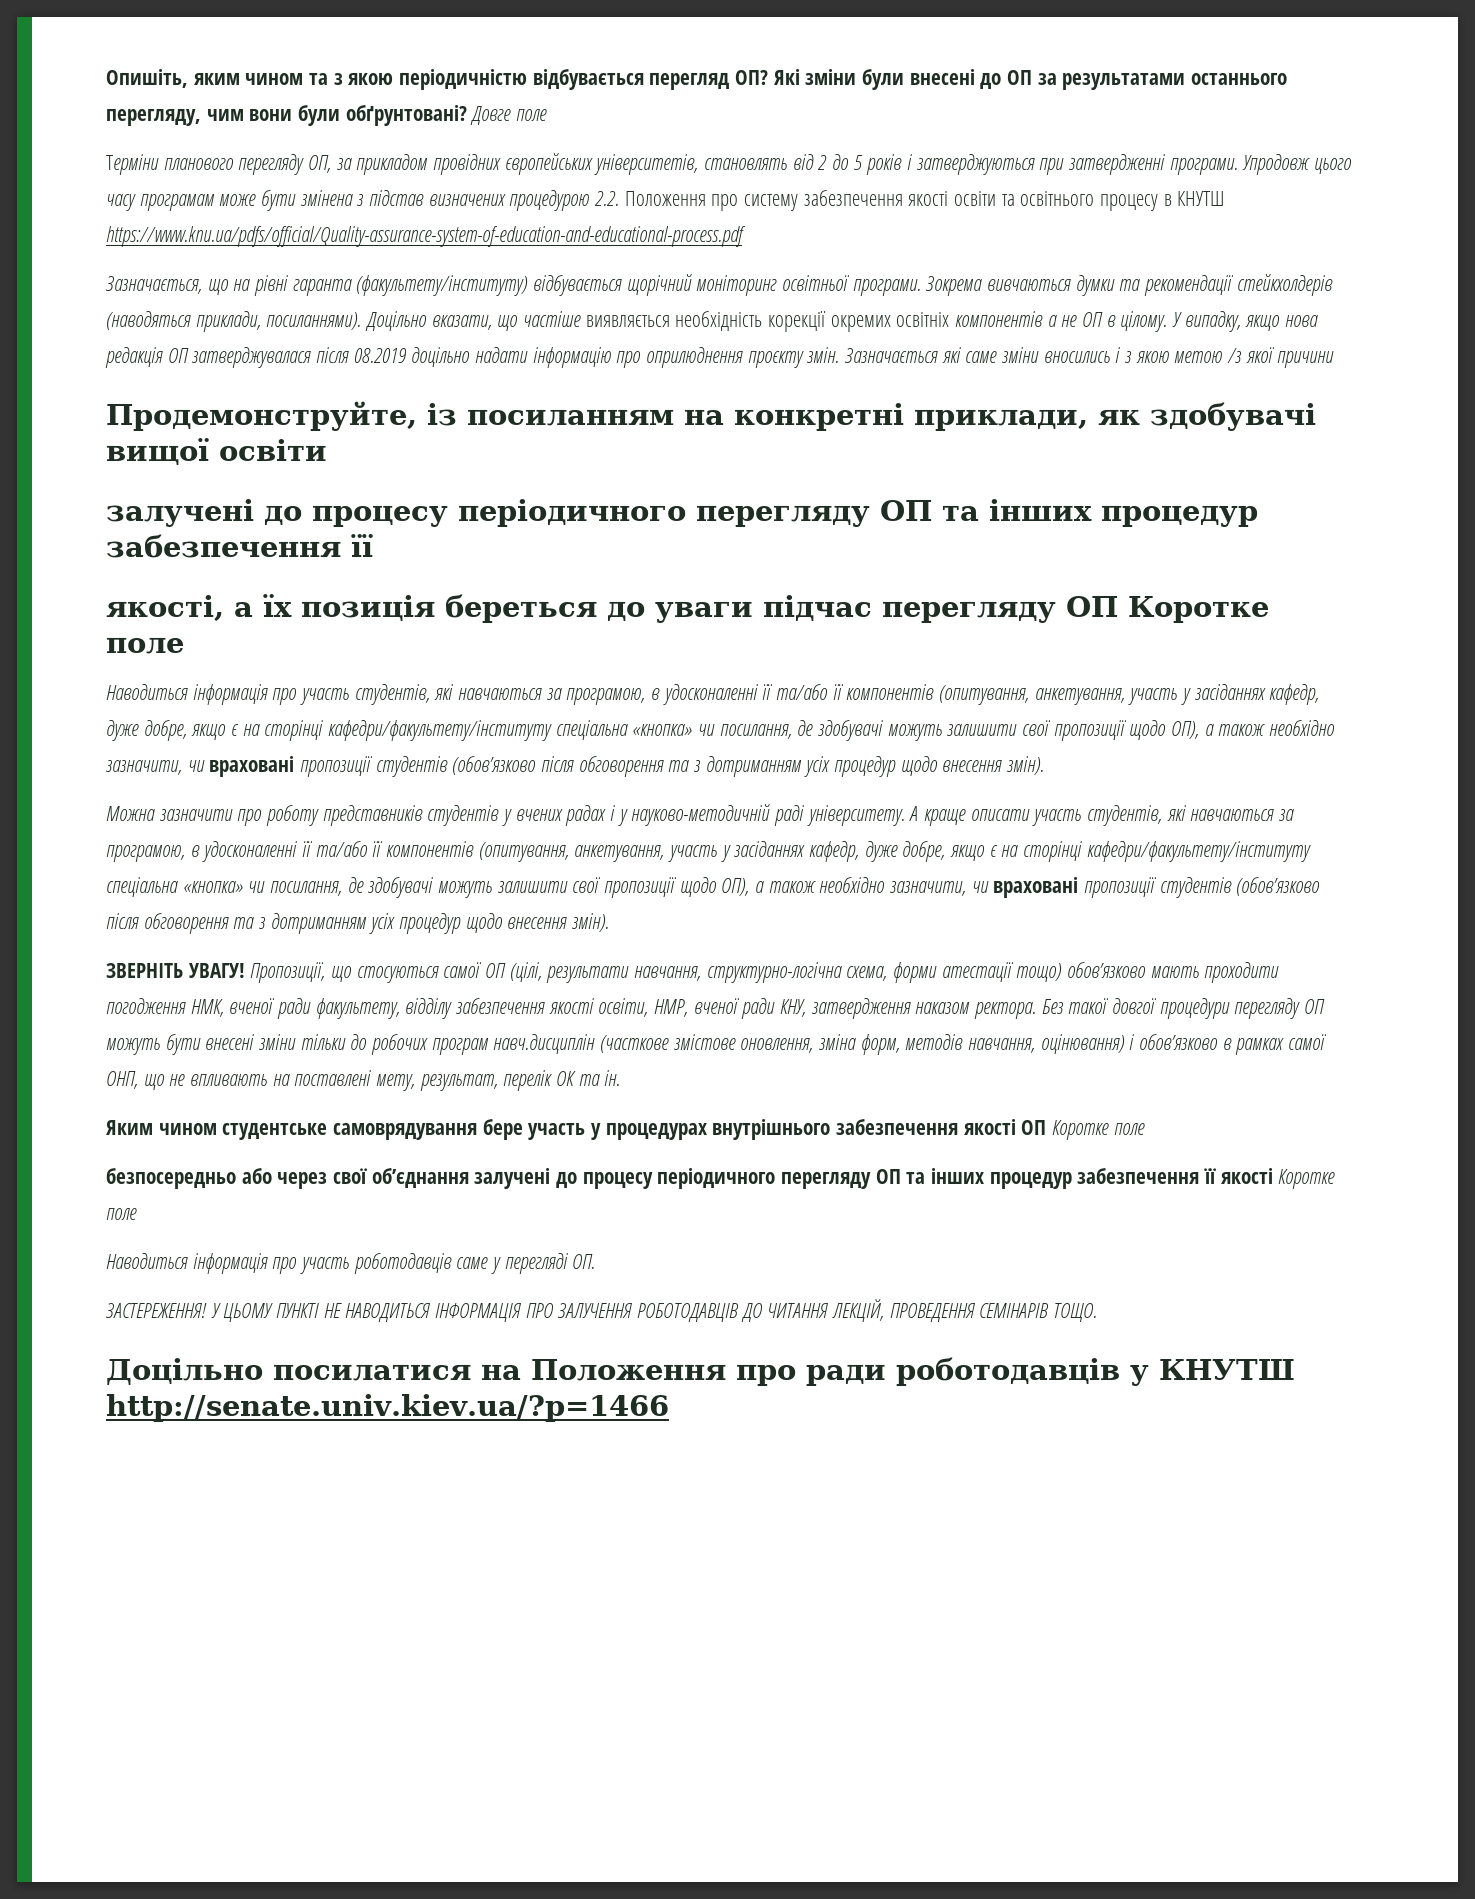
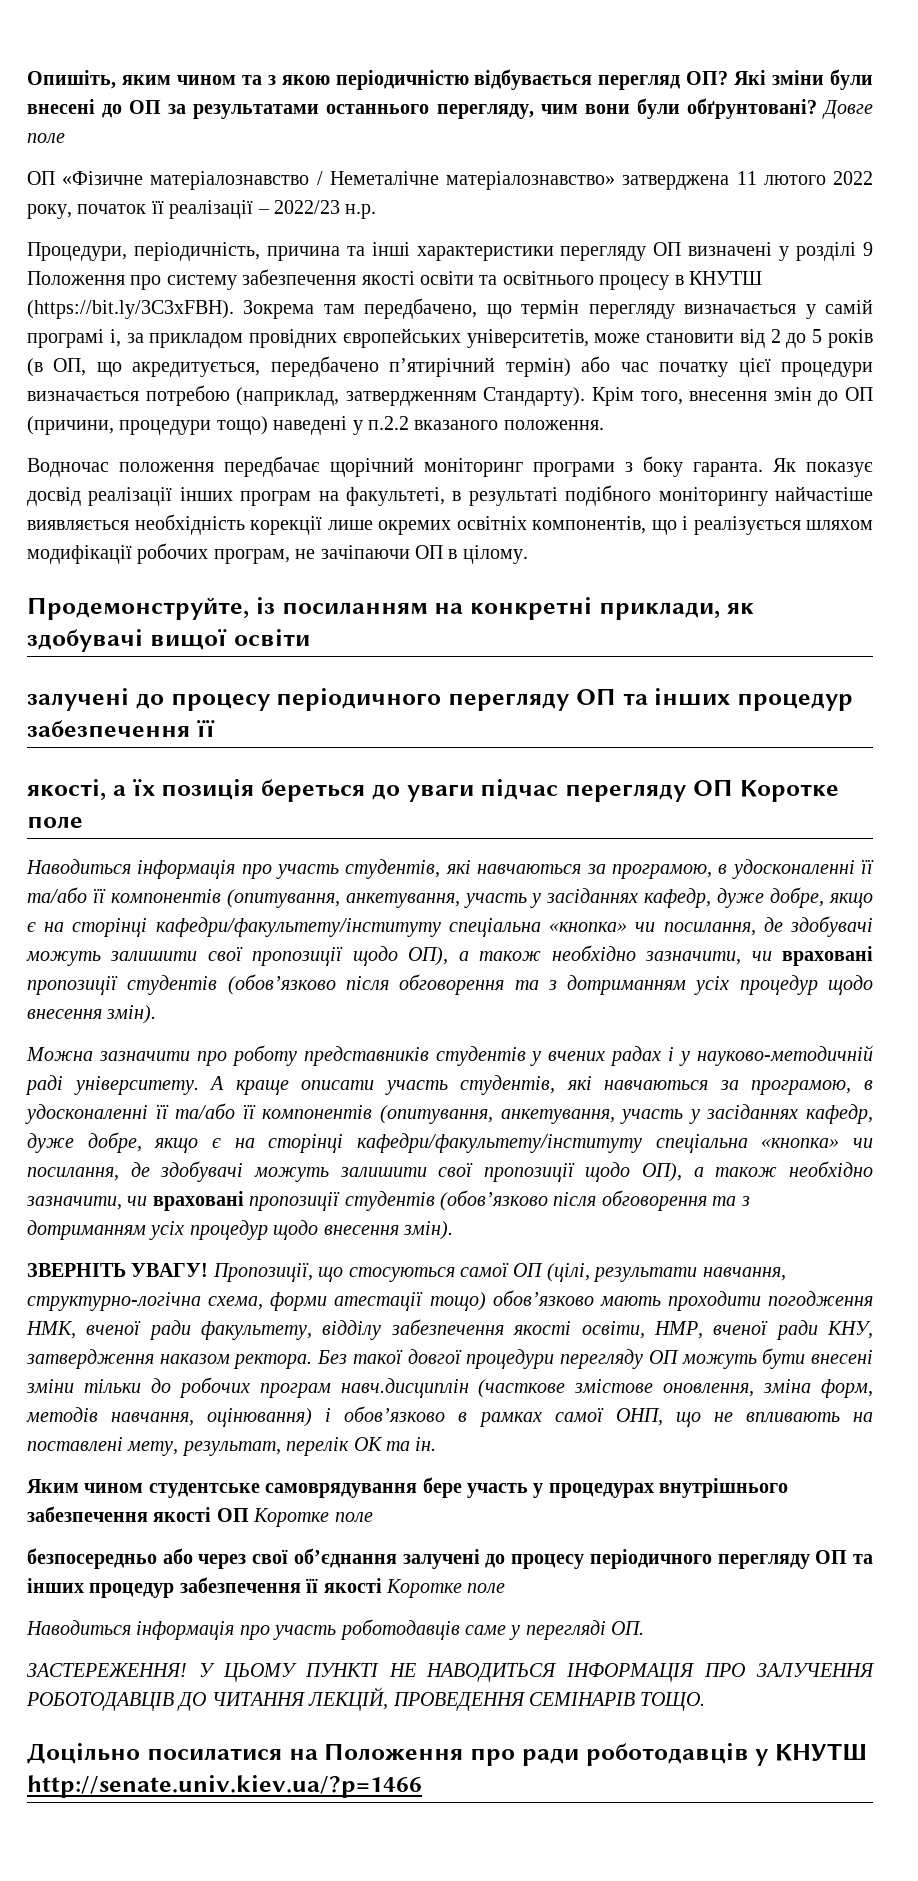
- Терміни планового перегляду ОП, за прикладом провідних європейських університетів, становлять від 2 до 5 років і затверджуються при затвердженні програми. Упродовж цього часу програмам може бути змінена з підстав визначених процедурою 2.2. Положення про систему забезпечення якості освіти та освітнього процесу в КНУТШ https://www.knu.ua/pdfs/official/Quality-assurance-system-of-education-and-educational-process.pdf
- Зазначається, що на рівні гаранта (факультету/інституту) відбувається щорічний моніторинг освітньої програми. Зокрема вивчаються думки та рекомендації стейкхолдерів (наводяться приклади, посиланнями). Доцільно вказати, що частіше виявляється необхідність корекції окремих освітніх компонентів а не ОП в цілому. У випадку, якщо нова редакція ОП затверджувалася після 08.2019 доцільно надати інформацію про оприлюднення проєкту змін. Зазначається які саме зміни вносились і з якою метою /з якої причини
+ ОП «Фізичне матеріалознавство / Неметалічне матеріалознавство» затверджена 11 лютого 2022 року, початок її реалізації – 2022/23 н.р.
+ Процедури, періодичність, причина та інші характеристики перегляду ОП визначені у розділі 9 Положення про систему забезпечення якості освіти та освітнього процесу в КНУТШ (https://bit.ly/3C3xFBH). Зокрема там передбачено, що термін перегляду визначається у самій програмі і, за прикладом провідних європейських університетів, може становити від 2 до 5 років (в ОП, що акредитується, передбачено п’ятирічний термін) або час початку цієї процедури визначається потребою (наприклад, затвердженням Стандарту). Крім того, внесення змін до ОП (причини, процедури тощо) наведені у п.2.2 вказаного положення.
+ Водночас положення передбачає щорічний моніторинг програми з боку гаранта. Як показує досвід реалізації інших програм на факультеті, в результаті подібного моніторингу найчастіше виявляється необхідність корекції лише окремих освітніх компонентів, що і реалізується шляхом модифікації робочих програм, не зачіпаючи ОП в цілому.

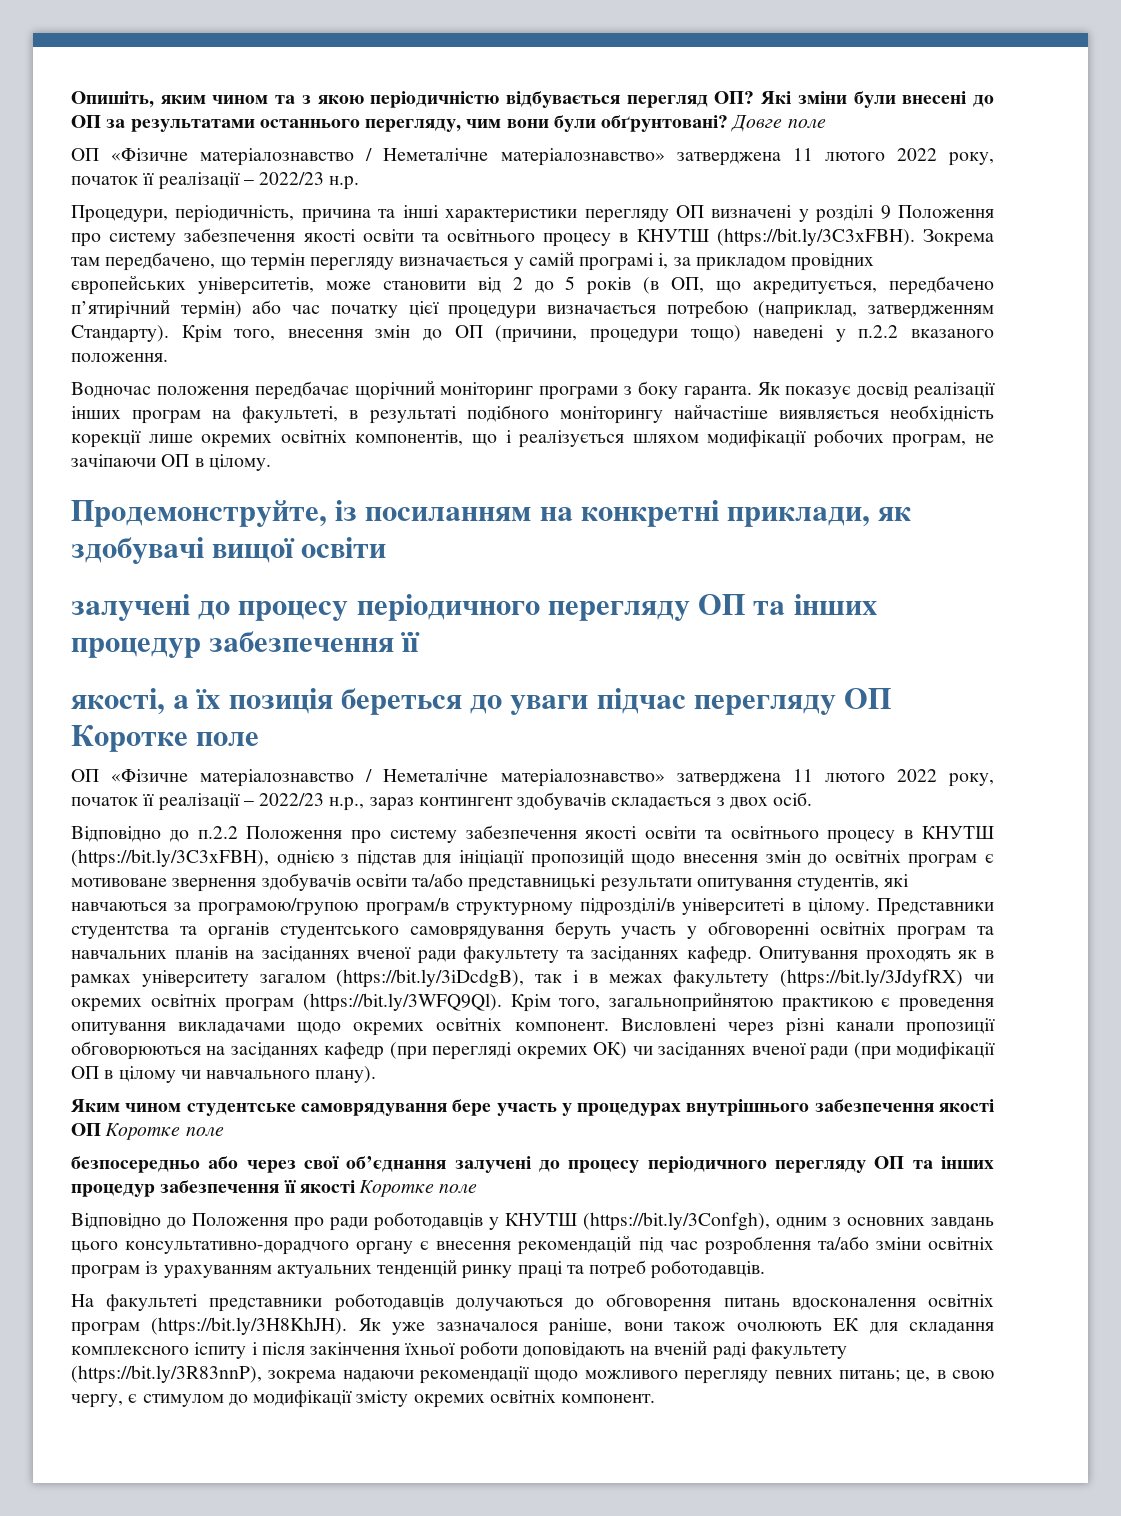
- Наводиться інформація про участь студентів, які навчаються за програмою, в удосконаленні її та/або її компонентів (опитування, анкетування, участь у засіданнях кафедр, дуже добре, якщо є на сторінці кафедри/факультету/інституту спеціальна «кнопка» чи посилання, де здобувачі можуть залишити свої пропозиції щодо ОП), а також необхідно зазначити, чи враховані пропозиції студентів (обов’язково після обговорення та з дотриманням усіх процедур щодо внесення змін).
- Можна зазначити про роботу представників студентів у вчених радах і у науково-методичній раді університету. А краще описати участь студентів, які навчаються за програмою, в удосконаленні її та/або її компонентів (опитування, анкетування, участь у засіданнях кафедр, дуже добре, якщо є на сторінці кафедри/факультету/інституту спеціальна «кнопка» чи посилання, де здобувачі можуть залишити свої пропозиції щодо ОП), а також необхідно зазначити, чи враховані пропозиції студентів (обов’язково після обговорення та з дотриманням усіх процедур щодо внесення змін).
- ЗВЕРНІТЬ УВАГУ! Пропозиції, що стосуються самої ОП (цілі, результати навчання, структурно-логічна схема, форми атестації тощо) обов’язково мають проходити погодження НМК, вченої ради факультету, відділу забезпечення якості освіти, НМР, вченої ради КНУ, затвердження наказом ректора. Без такої довгої процедури перегляду ОП можуть бути внесені зміни тільки до робочих програм навч.дисциплін (часткове змістове оновлення, зміна форм, методів навчання, оцінювання) і обов’язково в рамках самої ОНП, що не впливають на поставлені мету, результат, перелік ОК та ін.
+ ОП «Фізичне матеріалознавство / Неметалічне матеріалознавство» затверджена 11 лютого 2022 року, початок її реалізації – 2022/23 н.р., зараз контингент здобувачів складається з двох осіб.
+ Відповідно до п.2.2 Положення про систему забезпечення якості освіти та освітнього процесу в КНУТШ (https://bit.ly/3C3xFBH), однією з підстав для ініціації пропозицій щодо внесення змін до освітніх програм є мотивоване звернення здобувачів освіти та/або представницькі результати опитування студентів, які навчаються за програмою/групою програм/в структурному підрозділі/в університеті в цілому. Представники студентства та органів студентського самоврядування беруть участь у обговоренні освітніх програм та навчальних планів на засіданнях вченої ради факультету та засіданнях кафедр. Опитування проходять як в рамках університету загалом (https://bit.ly/3iDcdgB), так і в межах факультету (https://bit.ly/3JdyfRX) чи окремих освітніх програм (https://bit.ly/3WFQ9Ql). Крім того, загальноприйнятою практикою є проведення опитування викладачами щодо окремих освітніх компонент. Висловлені через різні канали пропозиції обговорюються на засіданнях кафедр (при перегляді окремих ОК) чи засіданнях вченої ради (при модифікації ОП в цілому чи навчального плану).
- Наводиться інформація про участь роботодавців саме у перегляді ОП.
- ЗАСТЕРЕЖЕННЯ! У ЦЬОМУ ПУНКТІ НЕ НАВОДИТЬСЯ ІНФОРМАЦІЯ ПРО ЗАЛУЧЕННЯ РОБОТОДАВЦІВ ДО ЧИТАННЯ ЛЕКЦІЙ, ПРОВЕДЕННЯ СЕМІНАРІВ ТОЩО.
- Доцільно посилатися на Положення про ради роботодавців у КНУТШ http://senate.univ.kiev.ua/?p=1466
+ Відповідно до Положення про ради роботодавців у КНУТШ (https://bit.ly/3Confgh), одним з основних завдань цього консультативно-дорадчого органу є внесення рекомендацій під час розроблення та/або зміни освітніх програм із урахуванням актуальних тенденцій ринку праці та потреб роботодавців.
+ На факультеті представники роботодавців долучаються до обговорення питань вдосконалення освітніх програм (https://bit.ly/3H8KhJH). Як уже зазначалося раніше, вони також очолюють ЕК для складання комплексного іспиту і після закінчення їхньої роботи доповідають на вченій раді факультету (https://bit.ly/3R83nnP), зокрема надаючи рекомендації щодо можливого перегляду певних питань; це, в свою чергу, є стимулом до модифікації змісту окремих освітніх компонент.

